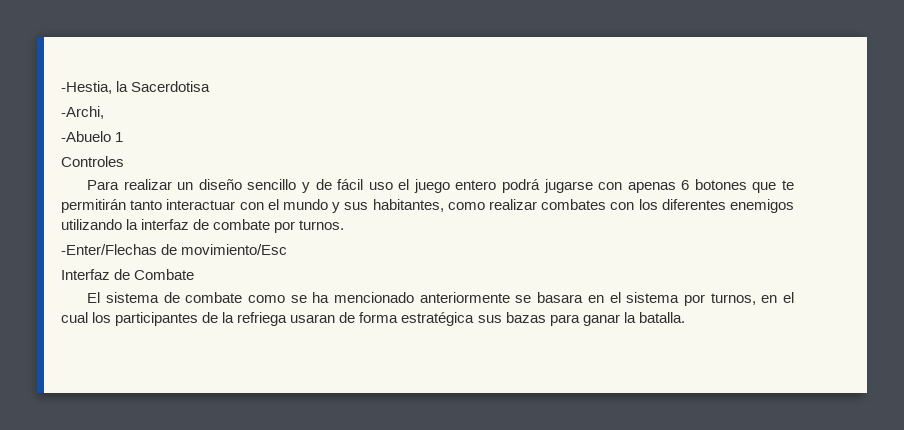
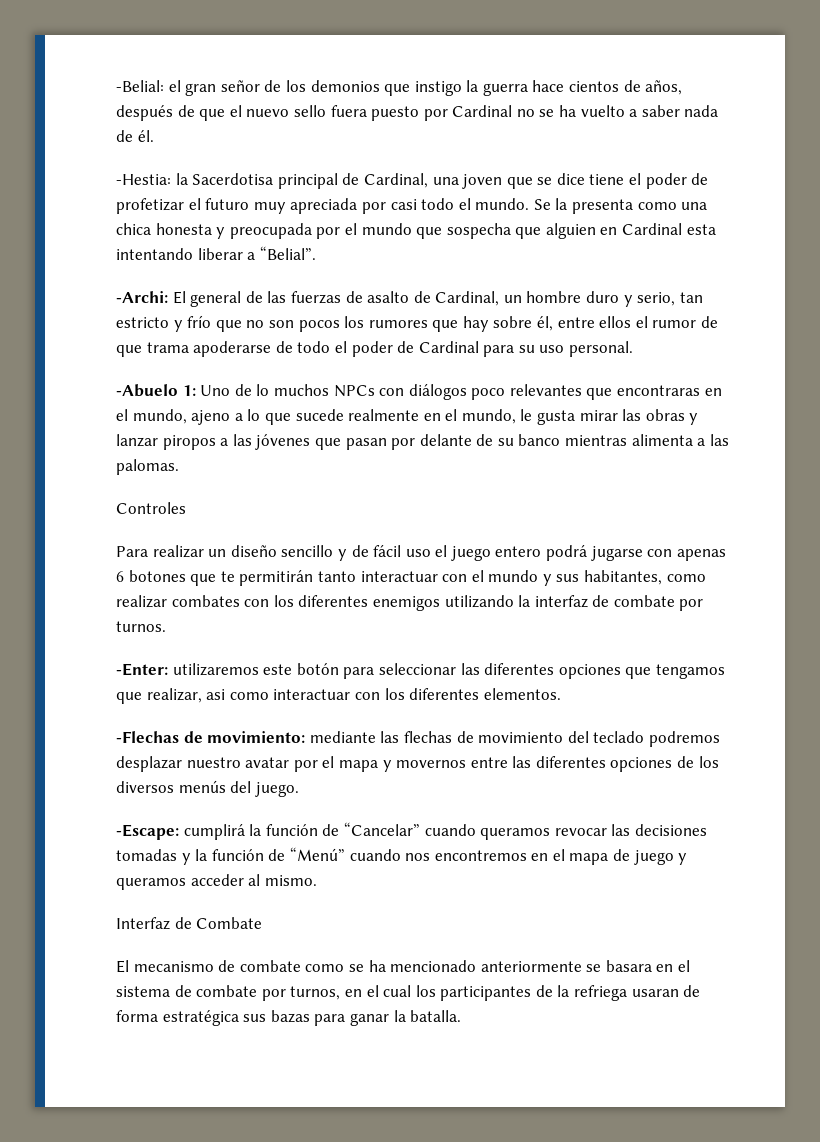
- -Hestia, la Sacerdotisa
- -Archi,
- -Abuelo 1
+ -Belial: el gran señor de los demonios que instigo la guerra hace cientos de años, después de que el nuevo sello fuera puesto por Cardinal no se ha vuelto a saber nada de él.
+ -Hestia: la Sacerdotisa principal de Cardinal, una joven que se dice tiene el poder de profetizar el futuro muy apreciada por casi todo el mundo. Se la presenta como una chica honesta y preocupada por el mundo que sospecha que alguien en Cardinal esta intentando liberar a “Belial”.
+ -Archi: El general de las fuerzas de asalto de Cardinal, un hombre duro y serio, tan estricto y frío que no son pocos los rumores que hay sobre él, entre ellos el rumor de que trama apoderarse de todo el poder de Cardinal para su uso personal.
+ -Abuelo 1: Uno de lo muchos NPCs con diálogos poco relevantes que encontraras en el mundo, ajeno a lo que sucede realmente en el mundo, le gusta mirar las obras y lanzar piropos a las jóvenes que pasan por delante de su banco mientras alimenta a las palomas.
- -Enter/Flechas de movimiento/Esc
+ -Enter: utilizaremos este botón para seleccionar las diferentes opciones que tengamos que realizar, asi como interactuar con los diferentes elementos.
+ -Flechas de movimiento: mediante las flechas de movimiento del teclado podremos desplazar nuestro avatar por el mapa y movernos entre las diferentes opciones de los diversos menús del juego.
+ -Escape: cumplirá la función de “Cancelar” cuando queramos revocar las decisiones tomadas y la función de “Menú” cuando nos encontremos en el mapa de juego y queramos acceder al mismo.
- El sistema de combate como se ha mencionado anteriormente se basara en el sistema por turnos, en el cual los participantes de la refriega usaran de forma estratégica sus bazas para ganar la batalla.
+ El mecanismo de combate como se ha mencionado anteriormente se basara en el sistema de combate por turnos, en el cual los participantes de la refriega usaran de forma estratégica sus bazas para ganar la batalla.

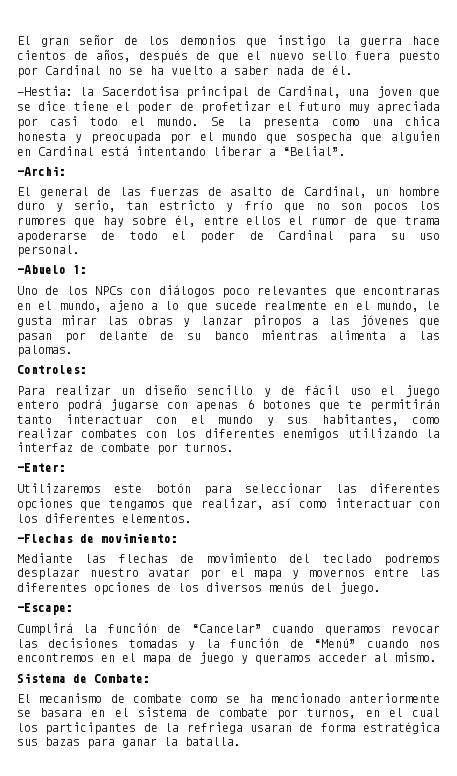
- -Belial: el gran señor de los demonios que instigo la guerra hace cientos de años, después de que el nuevo sello fuera puesto por Cardinal no se ha vuelto a saber nada de él.
+ El gran señor de los demonios que instigo la guerra hace cientos de años, después de que el nuevo sello fuera puesto por Cardinal no se ha vuelto a saber nada de él.
- Se la presenta como una chica honesta y preocupada por el mundo que sospecha que alguien en Cardinal esta intentando liberar a “Belial”.
+ Se la presenta como una chica honesta y preocupada por el mundo que sospecha que alguien en Cardinal está intentando liberar a “Belial”.
- -Archi: El general de las fuerzas de asalto de Cardinal, un hombre duro y serio, tan estricto y frío que no son pocos los rumores que hay sobre él, entre ellos el rumor de que trama apoderarse de todo el poder de Cardinal para su uso personal.
+ -Archi:
+ El general de las fuerzas de asalto de Cardinal, un hombre duro y serio, tan estricto y frío que no son pocos los rumores que hay sobre él, entre ellos el rumor de que trama apoderarse de todo el poder de Cardinal para su uso personal.
- -Abuelo 1: Uno de lo muchos NPCs con diálogos poco relevantes que encontraras en el mundo, ajeno a lo que sucede realmente en el mundo, le gusta mirar las obras y lanzar piropos a las jóvenes que pasan por delante de su banco mientras alimenta a las palomas.
+ -Abuelo 1:
+ Uno de los NPCs con diálogos poco relevantes que encontraras en el mundo, ajeno a lo que sucede realmente en el mundo, le gusta mirar las obras y lanzar piropos a las jóvenes que pasan por delante de su banco mientras alimenta a las palomas.
- Controles
+ Controles:
- -Enter: utilizaremos este botón para seleccionar las diferentes opciones que tengamos que realizar, asi como interactuar con los diferentes elementos.
+ -Enter:
+ Utilizaremos este botón para seleccionar las diferentes opciones que tengamos que realizar, así como interactuar con los diferentes elementos.
- -Flechas de movimiento: mediante las flechas de movimiento del teclado podremos desplazar nuestro avatar por el mapa y movernos entre las diferentes opciones de los diversos menús del juego.
+ -Flechas de movimiento:
+ Mediante las flechas de movimiento del teclado podremos desplazar nuestro avatar por el mapa y movernos entre las diferentes opciones de los diversos menús del juego.
- -Escape: cumplirá la función de “Cancelar” cuando queramos revocar las decisiones tomadas y la función de “Menú” cuando nos encontremos en el mapa de juego y queramos acceder al mismo.
+ -Escape:
+ Cumplirá la función de “Cancelar” cuando queramos revocar las decisiones tomadas y la función de “Menú” cuando nos encontremos en el mapa de juego y queramos acceder al mismo.
- Interfaz de Combate
+ Sistema de Combate:

